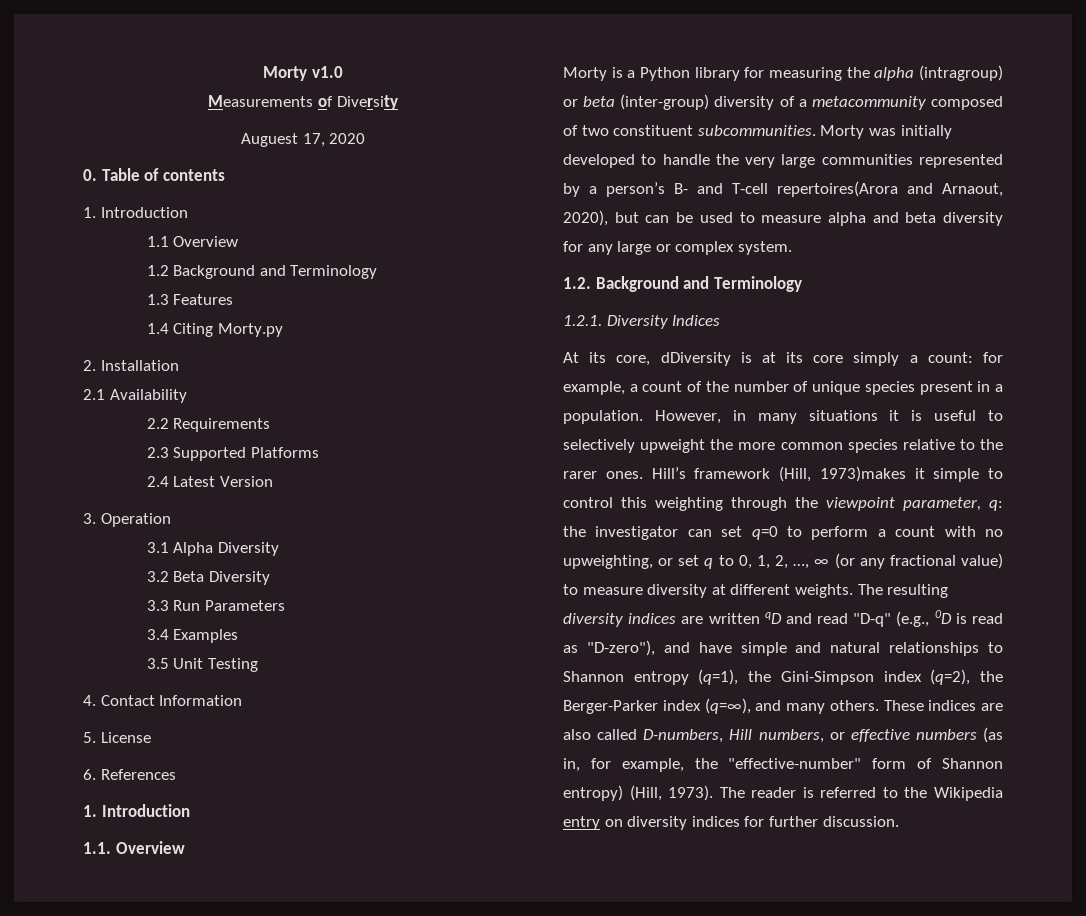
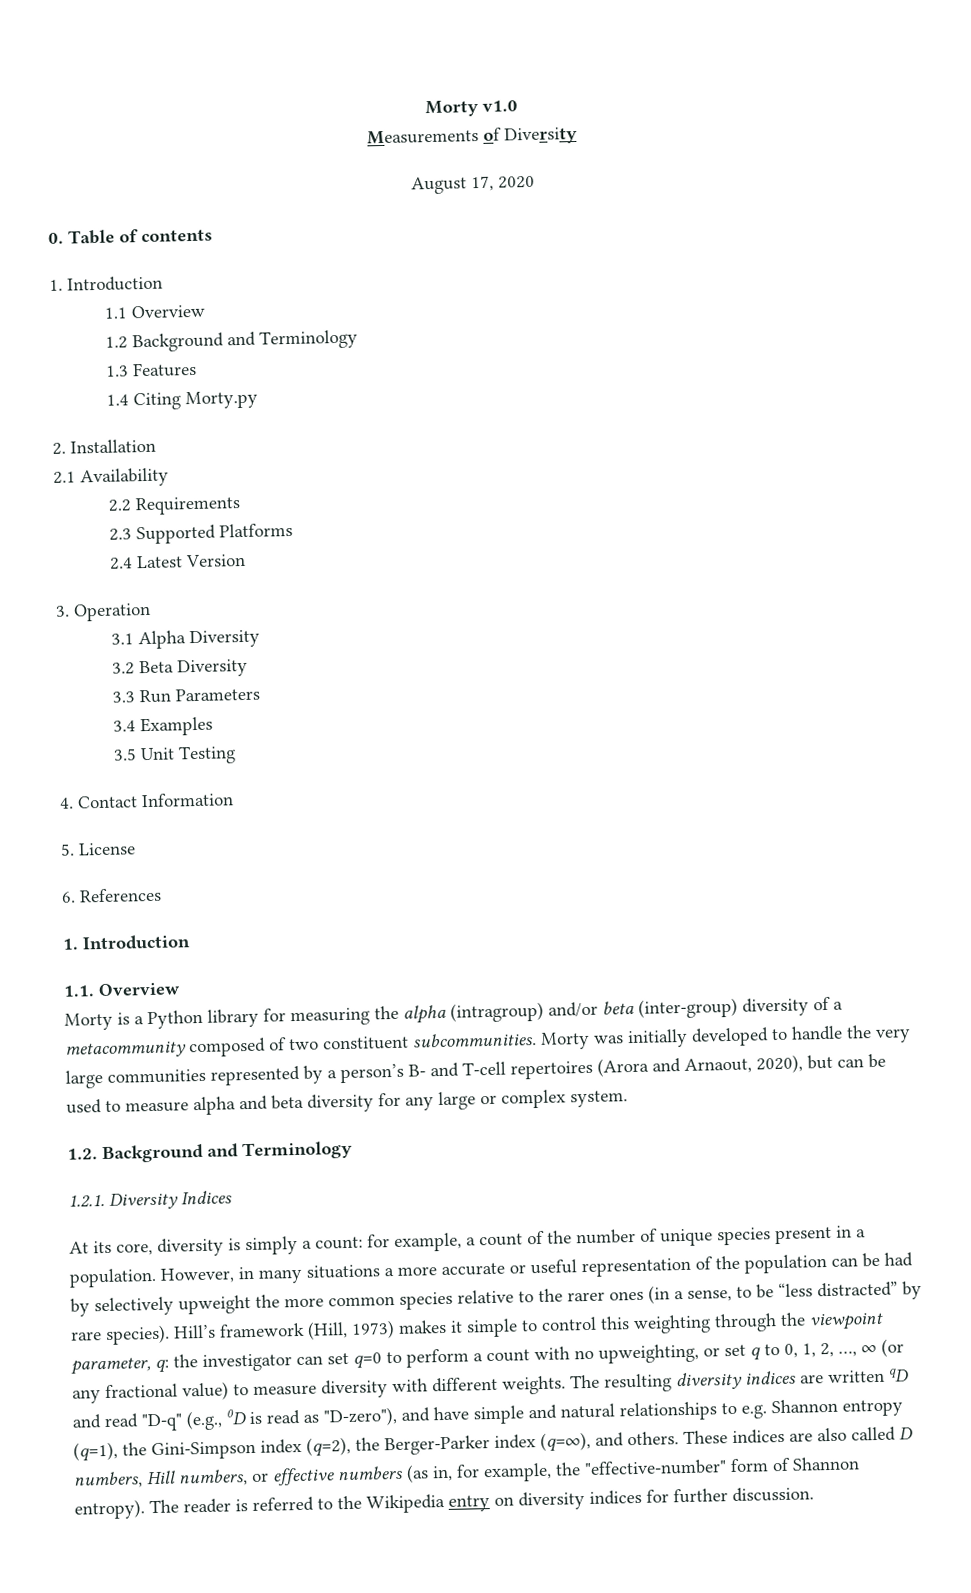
- Auguest 17, 2020
+ August 17, 2020
- Morty is a Python library for measuring the alpha (intragroup) or beta (inter-group) diversity of a metacommunity composed of two constituent subcommunities.
+ Morty is a Python library for measuring the alpha (intragroup) and/or beta (inter-group) diversity of a metacommunity composed of two constituent subcommunities.
- Morty was initially developed to handle the very large communities represented by a person’s B- and T-cell repertoires(Arora and Arnaout, 2020), but can be used to measure alpha and beta diversity for any large or complex system.
+ Morty was initially developed to handle the very large communities represented by a person’s B- and T-cell repertoires (Arora and Arnaout, 2020), but can be used to measure alpha and beta diversity for any large or complex system.
- At its core, dDiversity is at its core simply a count: for example, a count of the number of unique species present in a population.
+ At its core, diversity is simply a count: for example, a count of the number of unique species present in a population.
- However, in many situations it is useful to selectively upweight the more common species relative to the rarer ones.
+ However, in many situations a more accurate or useful representation of the population can be had by selectively upweight the more common species relative to the rarer ones (in a sense, to be “less distracted” by rare species).
- Hill’s framework (Hill, 1973)makes it simple to control this weighting through the viewpoint parameter, q: the investigator can set q=0 to perform a count with no upweighting, or set q to 0, 1, 2, …, ∞ (or any fractional value) to measure diversity at different weights.
+ Hill’s framework (Hill, 1973) makes it simple to control this weighting through the viewpoint parameter, q: the investigator can set q=0 to perform a count with no upweighting, or set q to 0, 1, 2, …, ∞ (or any fractional value) to measure diversity with different weights.
- The resulting diversity indices are written qD and read "D-q" (e.g., 0D is read as "D-zero"), and have simple and natural relationships to Shannon entropy (q=1), the Gini-Simpson index (q=2), the Berger-Parker index (q=∞), and many others.
+ The resulting diversity indices are written qD and read "D-q" (e.g., 0D is read as "D-zero"), and have simple and natural relationships to e.g. Shannon entropy (q=1), the Gini-Simpson index (q=2), the Berger-Parker index (q=∞), and others.
- These indices are also called D-numbers, Hill numbers, or effective numbers (as in, for example, the "effective-number" form of Shannon entropy) (Hill, 1973).
+ These indices are also called D numbers, Hill numbers, or effective numbers (as in, for example, the "effective-number" form of Shannon entropy).

